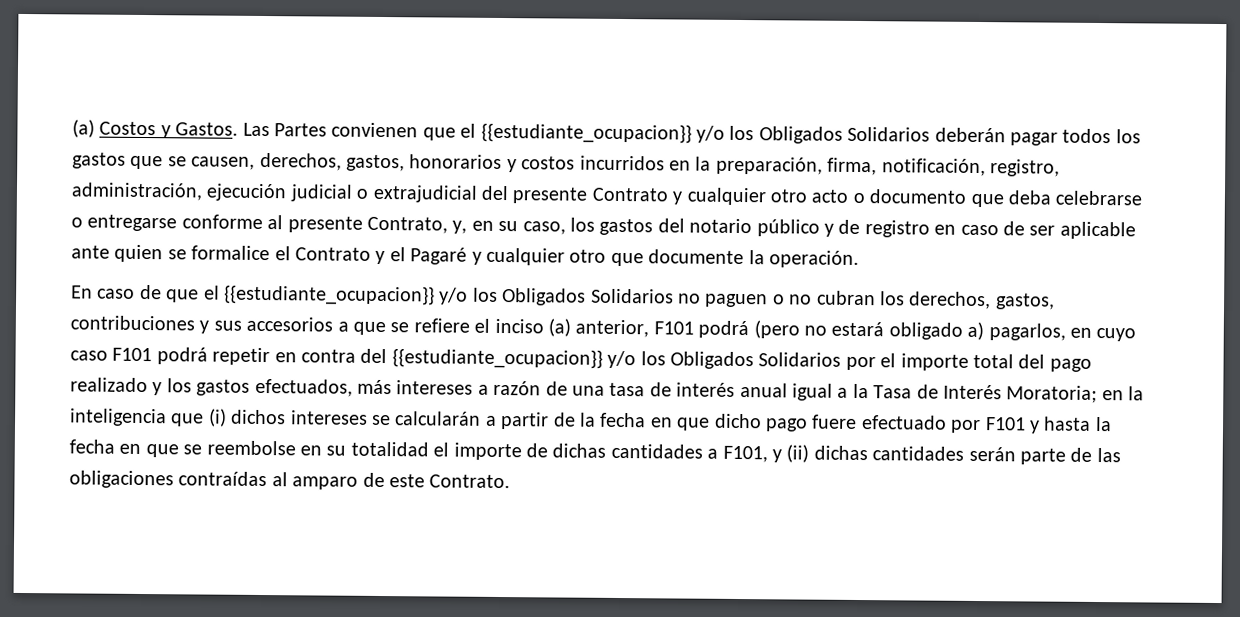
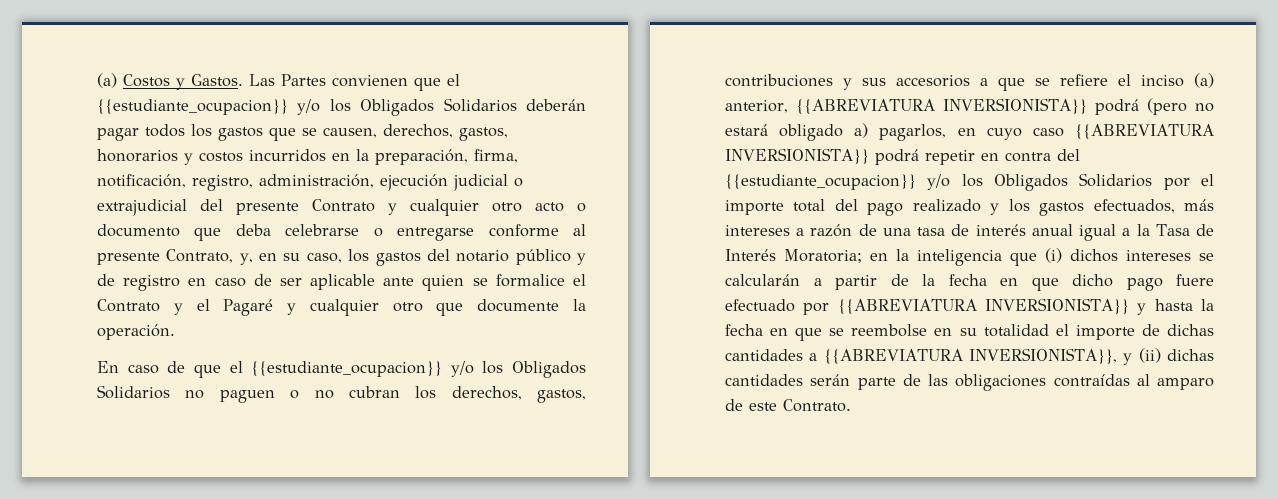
- En caso de que el {{estudiante_ocupacion}} y/o los Obligados Solidarios no paguen o no cubran los derechos, gastos, contribuciones y sus accesorios a que se refiere el inciso (a) anterior, F101 podrá (pero no estará obligado a) pagarlos, en cuyo caso F101 podrá repetir en contra del {{estudiante_ocupacion}} y/o los Obligados Solidarios por el importe total del pago realizado y los gastos efectuados, más intereses a razón de una tasa de interés anual igual a la Tasa de Interés Moratoria;
+ En caso de que el {{estudiante_ocupacion}} y/o los Obligados Solidarios no paguen o no cubran los derechos, gastos, contribuciones y sus accesorios a que se refiere el inciso (a) anterior, {{ABREVIATURA INVERSIONISTA}} podrá (pero no estará obligado a) pagarlos, en cuyo caso {{ABREVIATURA INVERSIONISTA}} podrá repetir en contra del {{estudiante_ocupacion}} y/o los Obligados Solidarios por el importe total del pago realizado y los gastos efectuados, más intereses a razón de una tasa de interés anual igual a la Tasa de Interés Moratoria;
- en la inteligencia que (i) dichos intereses se calcularán a partir de la fecha en que dicho pago fuere efectuado por F101 y hasta la fecha en que se reembolse en su totalidad el importe de dichas cantidades a F101, y (ii) dichas cantidades serán parte de las obligaciones contraídas al amparo de este Contrato.
+ en la inteligencia que (i) dichos intereses se calcularán a partir de la fecha en que dicho pago fuere efectuado por {{ABREVIATURA INVERSIONISTA}} y hasta la fecha en que se reembolse en su totalidad el importe de dichas cantidades a {{ABREVIATURA INVERSIONISTA}}, y (ii) dichas cantidades serán parte de las obligaciones contraídas al amparo de este Contrato.

